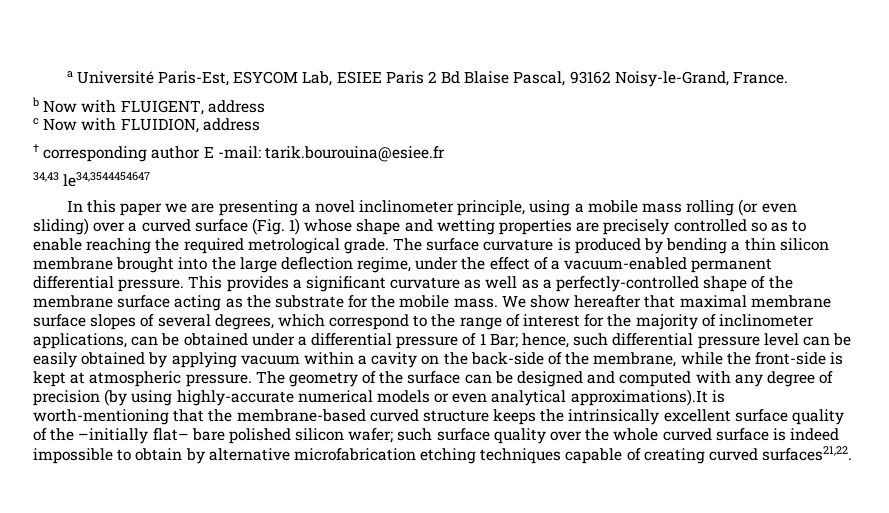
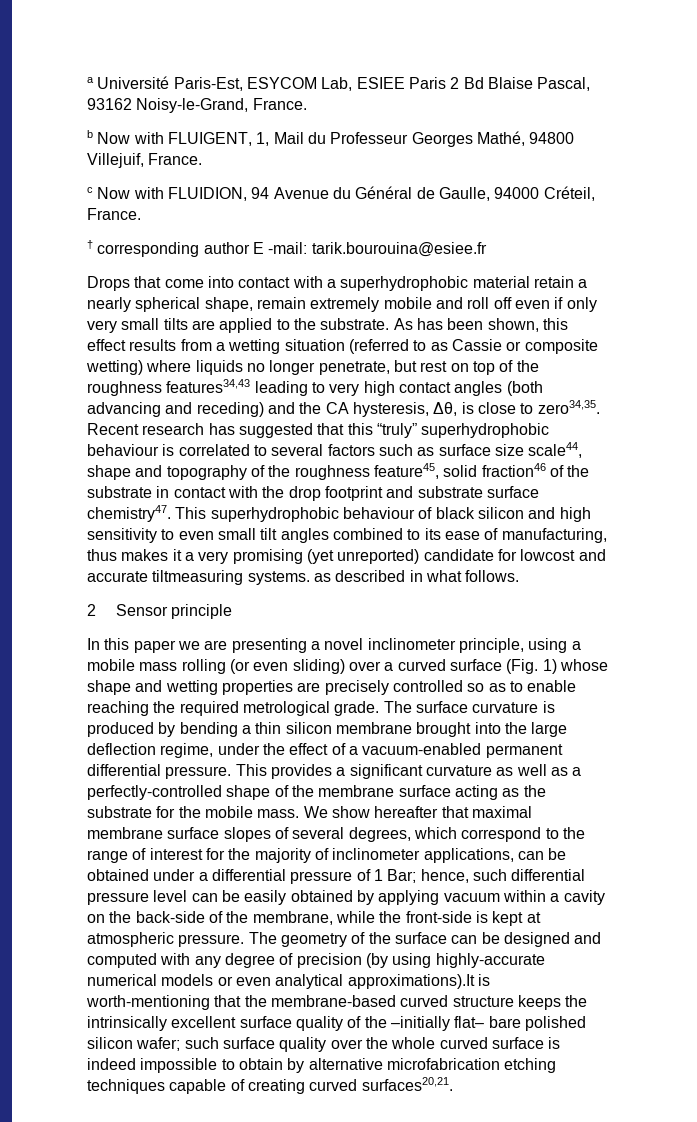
- b Now with FLUIGENT, address
- c Now with FLUIDION, address
+ b Now with FLUIGENT, 1, Mail du Professeur Georges Mathé, 94800 Villejuif, France.
+ c Now with FLUIDION, 94 Avenue du Général de Gaulle, 94000 Créteil, France.
- 34,43 le34,3544454647
+ Drops that come into contact with a superhydrophobic material retain a nearly spherical shape, remain extremely mobile and roll off even if only very small tilts are applied to the substrate. As has been shown, this effect results from a wetting situation (referred to as Cassie or composite wetting) where liquids no longer penetrate, but rest on top of the roughness features34,43 leading to very high contact angles (both advancing and receding) and the CA hysteresis, Δθ, is close to zero34,35. Recent research has suggested that this “truly” superhydrophobic behaviour is correlated to several factors such as surface size scale44, shape and topography of the roughness feature45, solid fraction46 of the substrate in contact with the drop footprint and substrate surface chemistry47. This superhydrophobic behaviour of black silicon and high sensitivity to even small tilt angles combined to its ease of manufacturing, thus makes it a very promising (yet unreported) candidate for lowcost and accurate tiltmeasuring systems. as described in what follows.
+ 2 Sensor principle
- such surface quality over the whole curved surface is indeed impossible to obtain by alternative microfabrication etching techniques capable of creating curved surfaces21,22.
+ such surface quality over the whole curved surface is indeed impossible to obtain by alternative microfabrication etching techniques capable of creating curved surfaces20,21.

